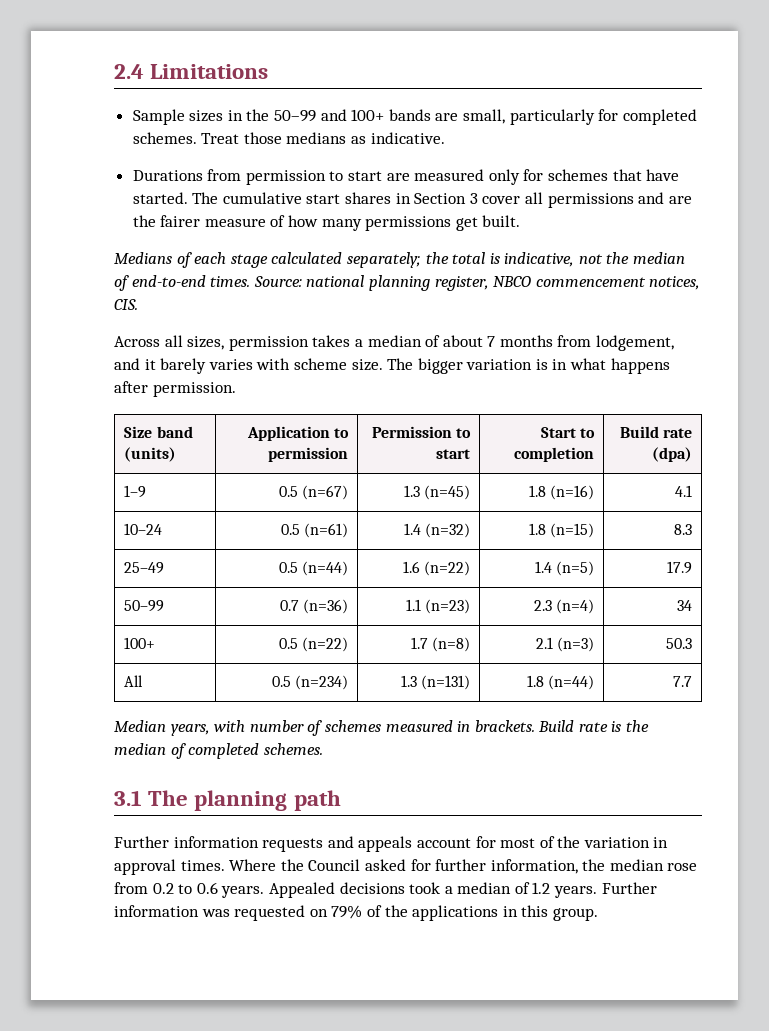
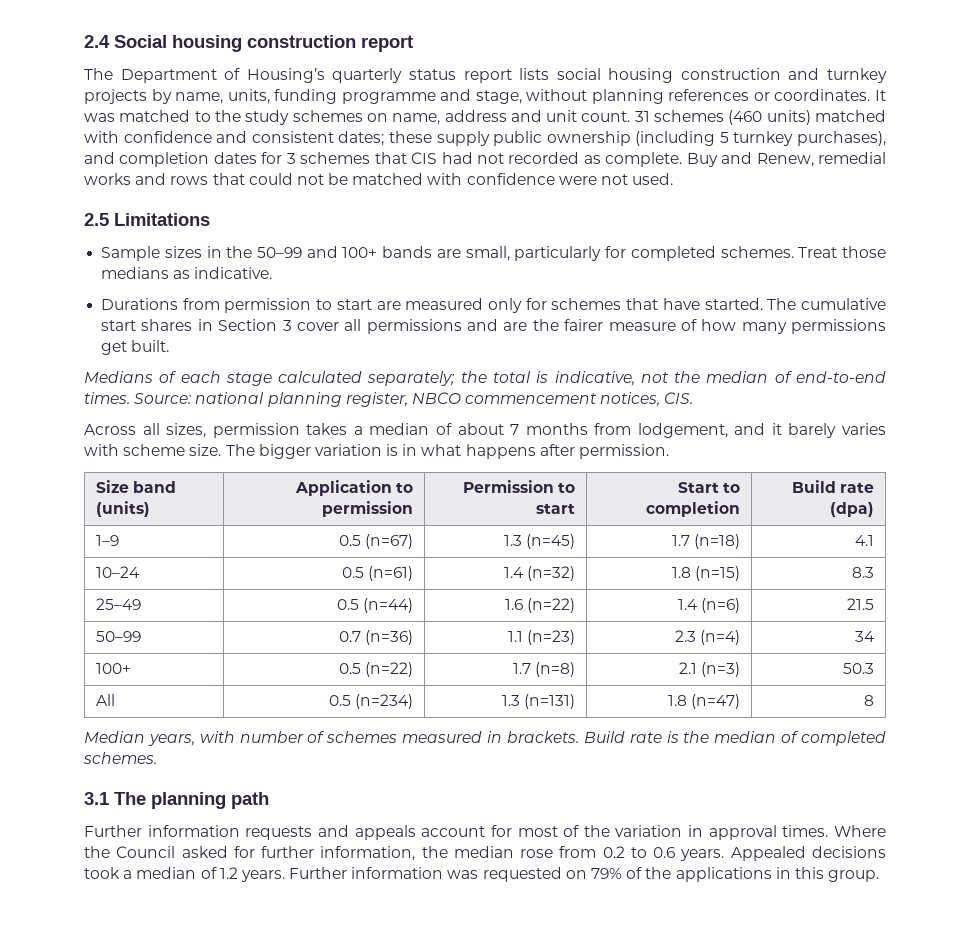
- 2.4 Limitations
+ 2.4 Social housing construction report
+ The Department of Housing’s quarterly status report lists social housing construction and turnkey projects by name, units, funding programme and stage, without planning references or coordinates. It was matched to the study schemes on name, address and unit count. 31 schemes (460 units) matched with confidence and consistent dates; these supply public ownership (including 5 turnkey purchases), and completion dates for 3 schemes that CIS had not recorded as complete. Buy and Renew, remedial works and rows that could not be matched with confidence were not used.
+ 2.5 Limitations
- 1–9 | 0.5 (n=67) | 1.3 (n=45) | 1.8 (n=16) | 4.1
+ 1–9 | 0.5 (n=67) | 1.3 (n=45) | 1.7 (n=18) | 4.1
- 25–49 | 0.5 (n=44) | 1.6 (n=22) | 1.4 (n=5) | 17.9
+ 25–49 | 0.5 (n=44) | 1.6 (n=22) | 1.4 (n=6) | 21.5
- All | 0.5 (n=234) | 1.3 (n=131) | 1.8 (n=44) | 7.7
+ All | 0.5 (n=234) | 1.3 (n=131) | 1.8 (n=47) | 8

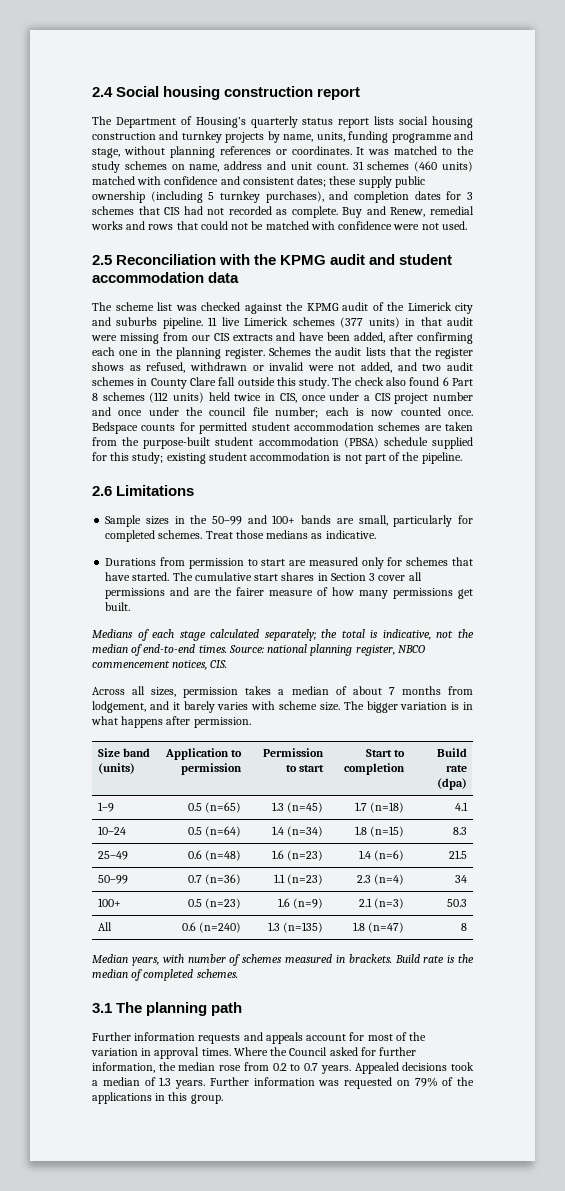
- 2.5 Limitations
+ 2.5 Reconciliation with the KPMG audit and student accommodation data
+ The scheme list was checked against the KPMG audit of the Limerick city and suburbs pipeline. 11 live Limerick schemes (377 units) in that audit were missing from our CIS extracts and have been added, after confirming each one in the planning register. Schemes the audit lists that the register shows as refused, withdrawn or invalid were not added, and two audit schemes in County Clare fall outside this study. The check also found 6 Part 8 schemes (112 units) held twice in CIS, once under a CIS project number and once under the council file number; each is now counted once. Bedspace counts for permitted student accommodation schemes are taken from the purpose-built student accommodation (PBSA) schedule supplied for this study; existing student accommodation is not part of the pipeline.
+ 2.6 Limitations
- 1–9 | 0.5 (n=67) | 1.3 (n=45) | 1.7 (n=18) | 4.1
+ 1–9 | 0.5 (n=65) | 1.3 (n=45) | 1.7 (n=18) | 4.1
- 10–24 | 0.5 (n=61) | 1.4 (n=32) | 1.8 (n=15) | 8.3
+ 10–24 | 0.5 (n=64) | 1.4 (n=34) | 1.8 (n=15) | 8.3
- 25–49 | 0.5 (n=44) | 1.6 (n=22) | 1.4 (n=6) | 21.5
+ 25–49 | 0.6 (n=48) | 1.6 (n=23) | 1.4 (n=6) | 21.5
- 100+ | 0.5 (n=22) | 1.7 (n=8) | 2.1 (n=3) | 50.3
+ 100+ | 0.5 (n=23) | 1.6 (n=9) | 2.1 (n=3) | 50.3
- All | 0.5 (n=234) | 1.3 (n=131) | 1.8 (n=47) | 8
+ All | 0.6 (n=240) | 1.3 (n=135) | 1.8 (n=47) | 8
- Where the Council asked for further information, the median rose from 0.2 to 0.6 years.
+ Where the Council asked for further information, the median rose from 0.2 to 0.7 years.
- Appealed decisions took a median of 1.2 years.
+ Appealed decisions took a median of 1.3 years.

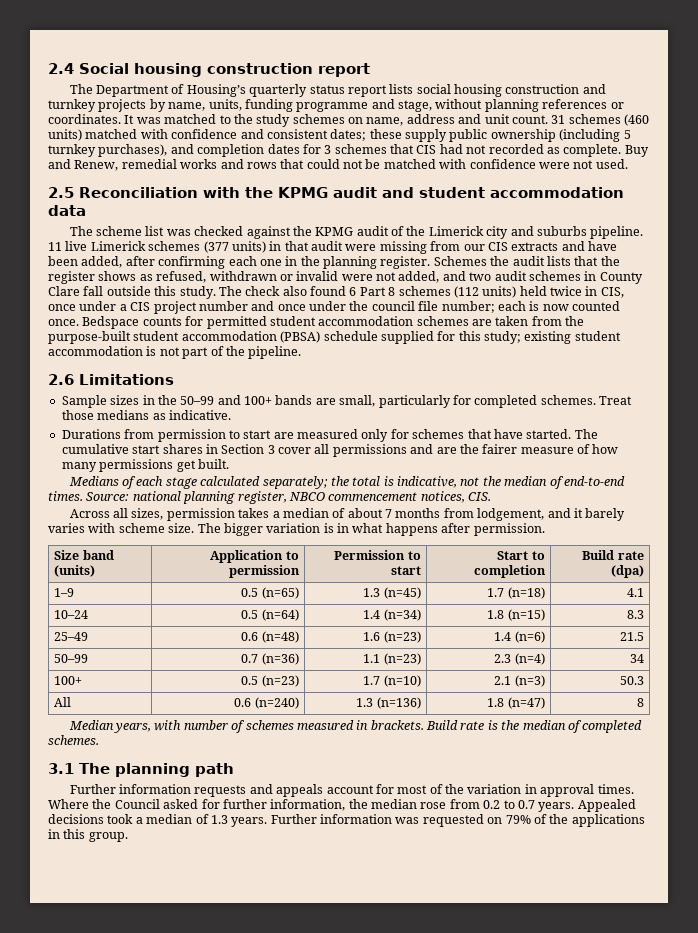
- 100+ | 0.5 (n=23) | 1.6 (n=9) | 2.1 (n=3) | 50.3
+ 100+ | 0.5 (n=23) | 1.7 (n=10) | 2.1 (n=3) | 50.3
- All | 0.6 (n=240) | 1.3 (n=135) | 1.8 (n=47) | 8
+ All | 0.6 (n=240) | 1.3 (n=136) | 1.8 (n=47) | 8

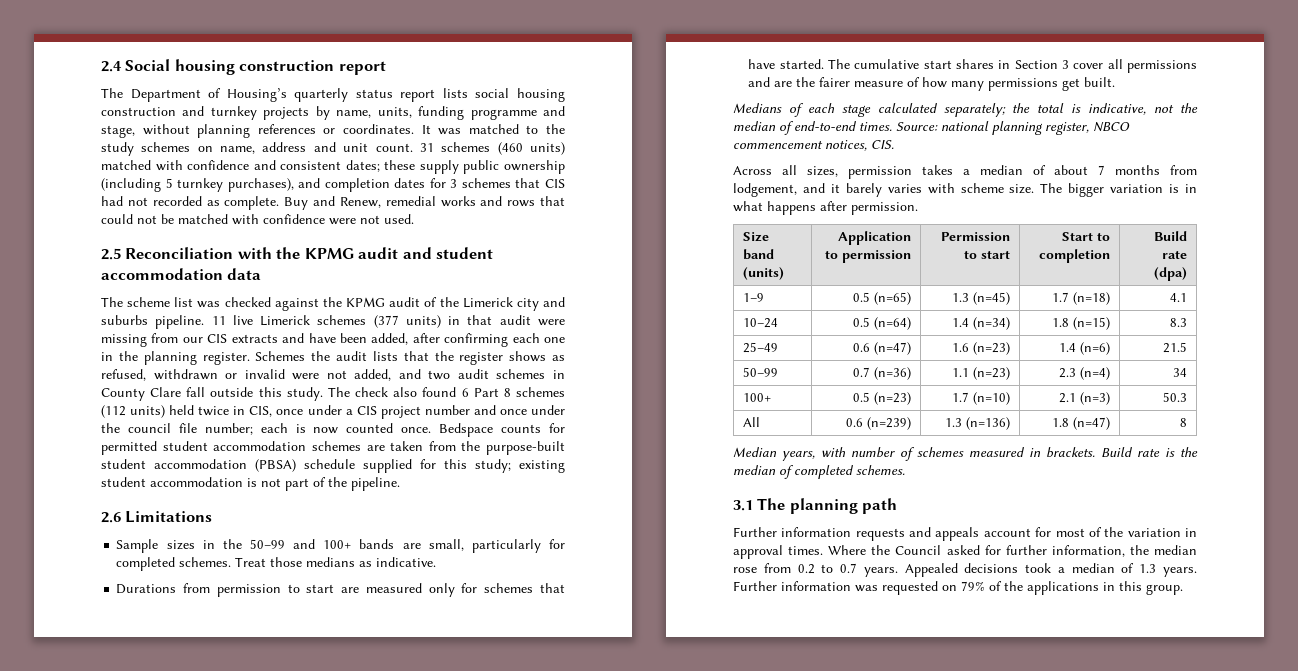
- 25–49 | 0.6 (n=48) | 1.6 (n=23) | 1.4 (n=6) | 21.5
+ 25–49 | 0.6 (n=47) | 1.6 (n=23) | 1.4 (n=6) | 21.5
- All | 0.6 (n=240) | 1.3 (n=136) | 1.8 (n=47) | 8
+ All | 0.6 (n=239) | 1.3 (n=136) | 1.8 (n=47) | 8

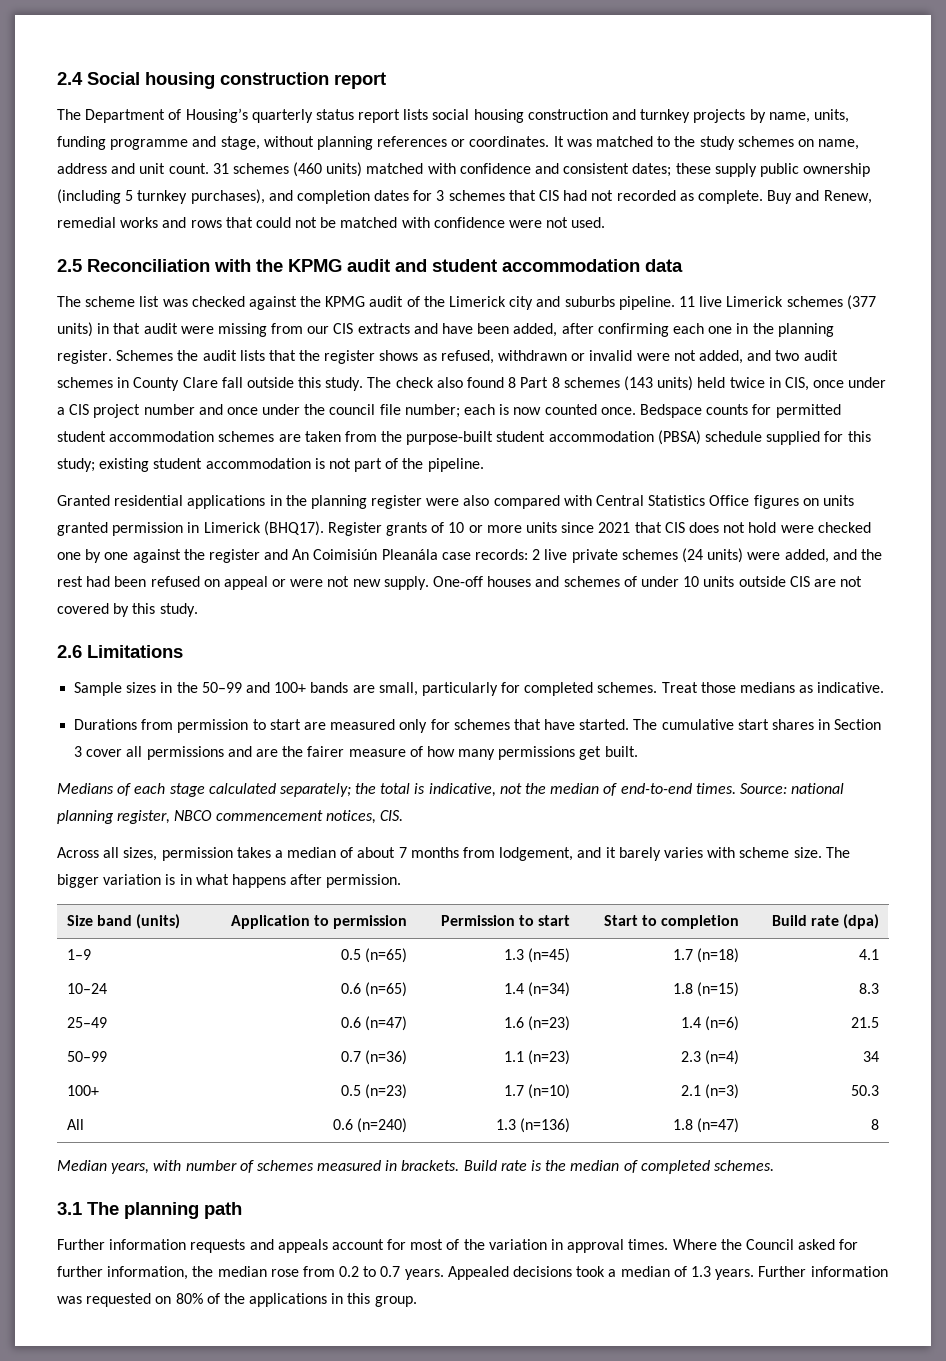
- The check also found 6 Part 8 schemes (112 units) held twice in CIS, once under a CIS project number and once under the council file number; each is now counted once.
+ The check also found 8 Part 8 schemes (143 units) held twice in CIS, once under a CIS project number and once under the council file number; each is now counted once.
+ Granted residential applications in the planning register were also compared with Central Statistics Office figures on units granted permission in Limerick (BHQ17). Register grants of 10 or more units since 2021 that CIS does not hold were checked one by one against the register and An Coimisiún Pleanála case records: 2 live private schemes (24 units) were added, and the rest had been refused on appeal or were not new supply. One-off houses and schemes of under 10 units outside CIS are not covered by this study.
- 10–24 | 0.5 (n=64) | 1.4 (n=34) | 1.8 (n=15) | 8.3
+ 10–24 | 0.6 (n=65) | 1.4 (n=34) | 1.8 (n=15) | 8.3
- All | 0.6 (n=239) | 1.3 (n=136) | 1.8 (n=47) | 8
+ All | 0.6 (n=240) | 1.3 (n=136) | 1.8 (n=47) | 8
- Further information was requested on 79% of the applications in this group.
+ Further information was requested on 80% of the applications in this group.

